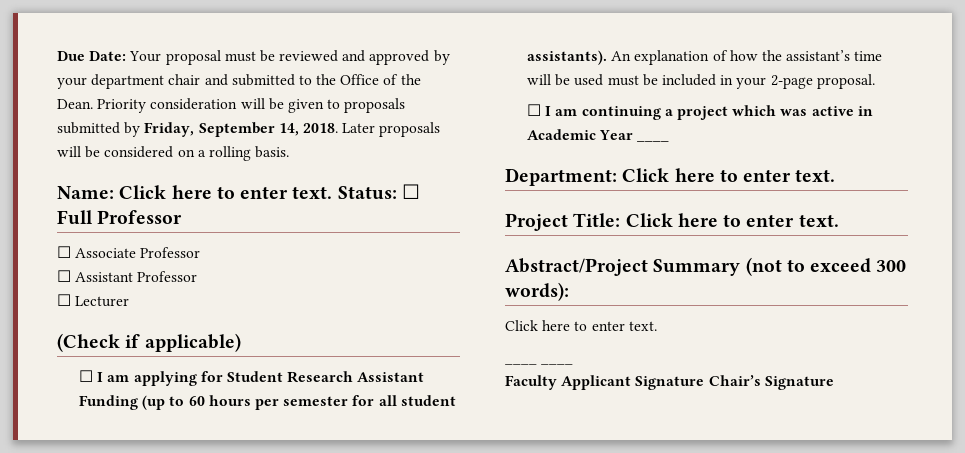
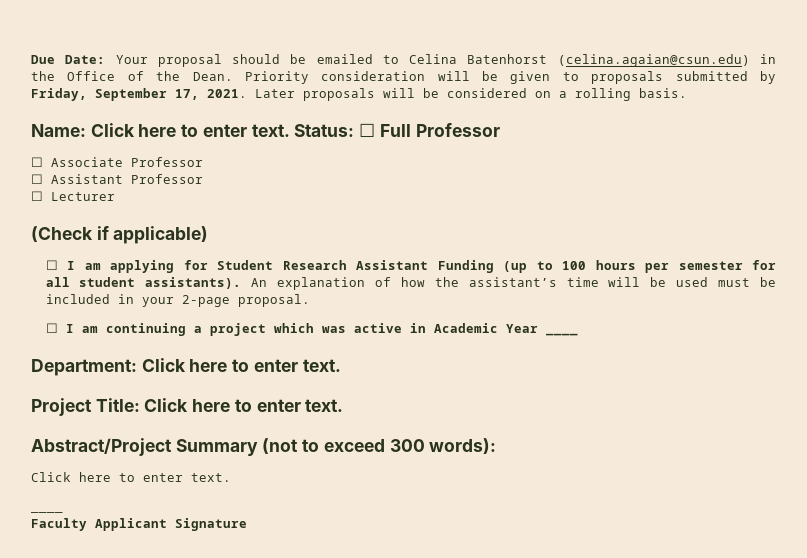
- Due Date: Your proposal must be reviewed and approved by your department chair and submitted to the Office of the Dean.
+ Due Date: Your proposal should be emailed to Celina Batenhorst (celina.agaian@csun.edu) in the Office of the Dean.
- Priority consideration will be given to proposals submitted by Friday, September 14, 2018.
+ Priority consideration will be given to proposals submitted by Friday, September 17, 2021.
- ☐ I am applying for Student Research Assistant Funding (up to 60 hours per semester for all student assistants).
+ ☐ I am applying for Student Research Assistant Funding (up to 100 hours per semester for all student assistants).
  Abstract/Project Summary (not to exceed 300 words):
  Click here to enter text.
- ____ ____
+ ____
- Faculty Applicant Signature Chair’s Signature
+ Faculty Applicant Signature

